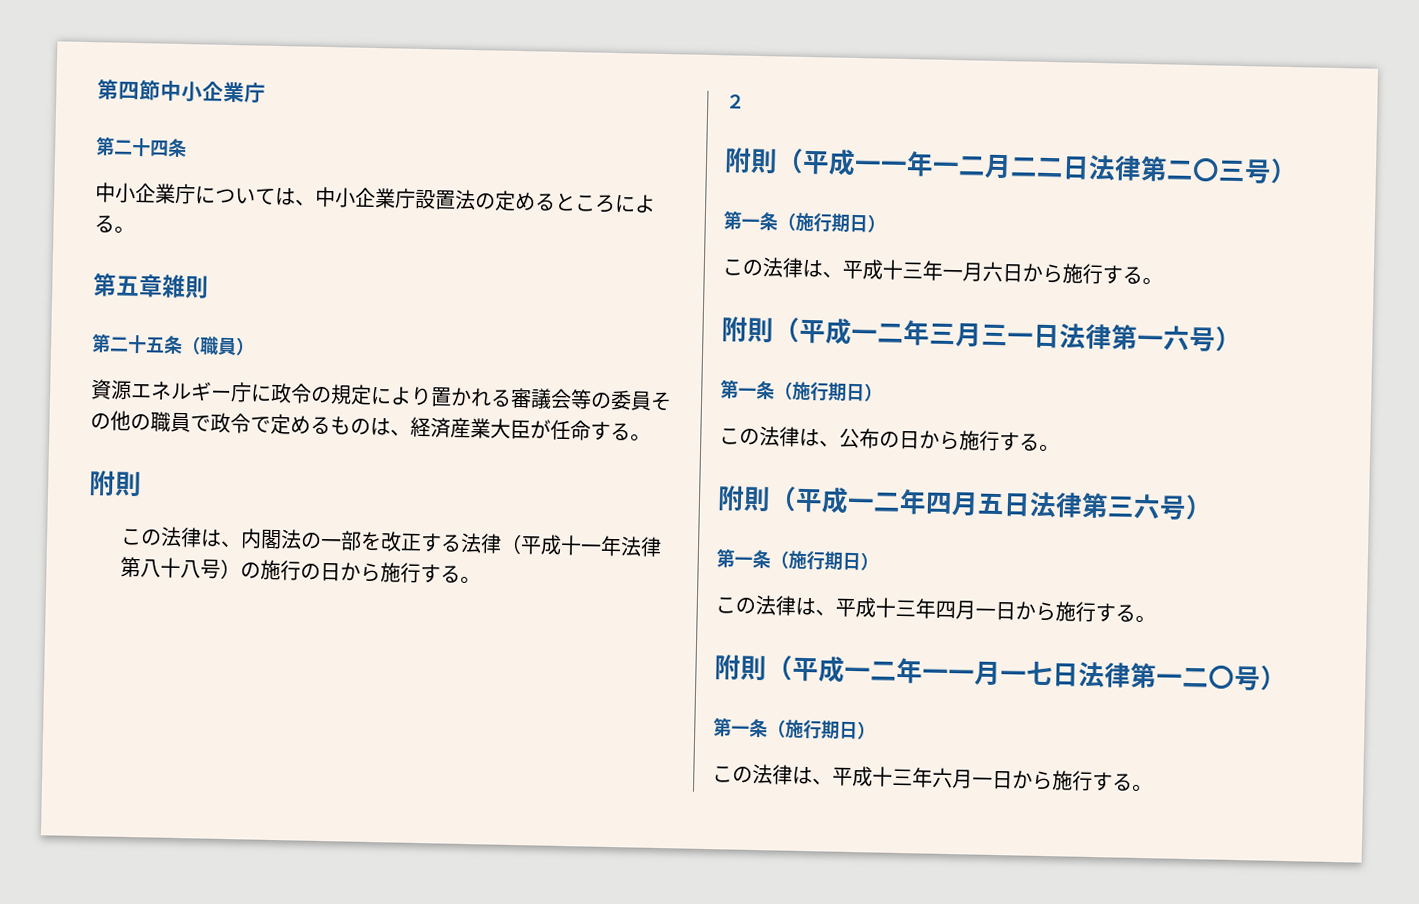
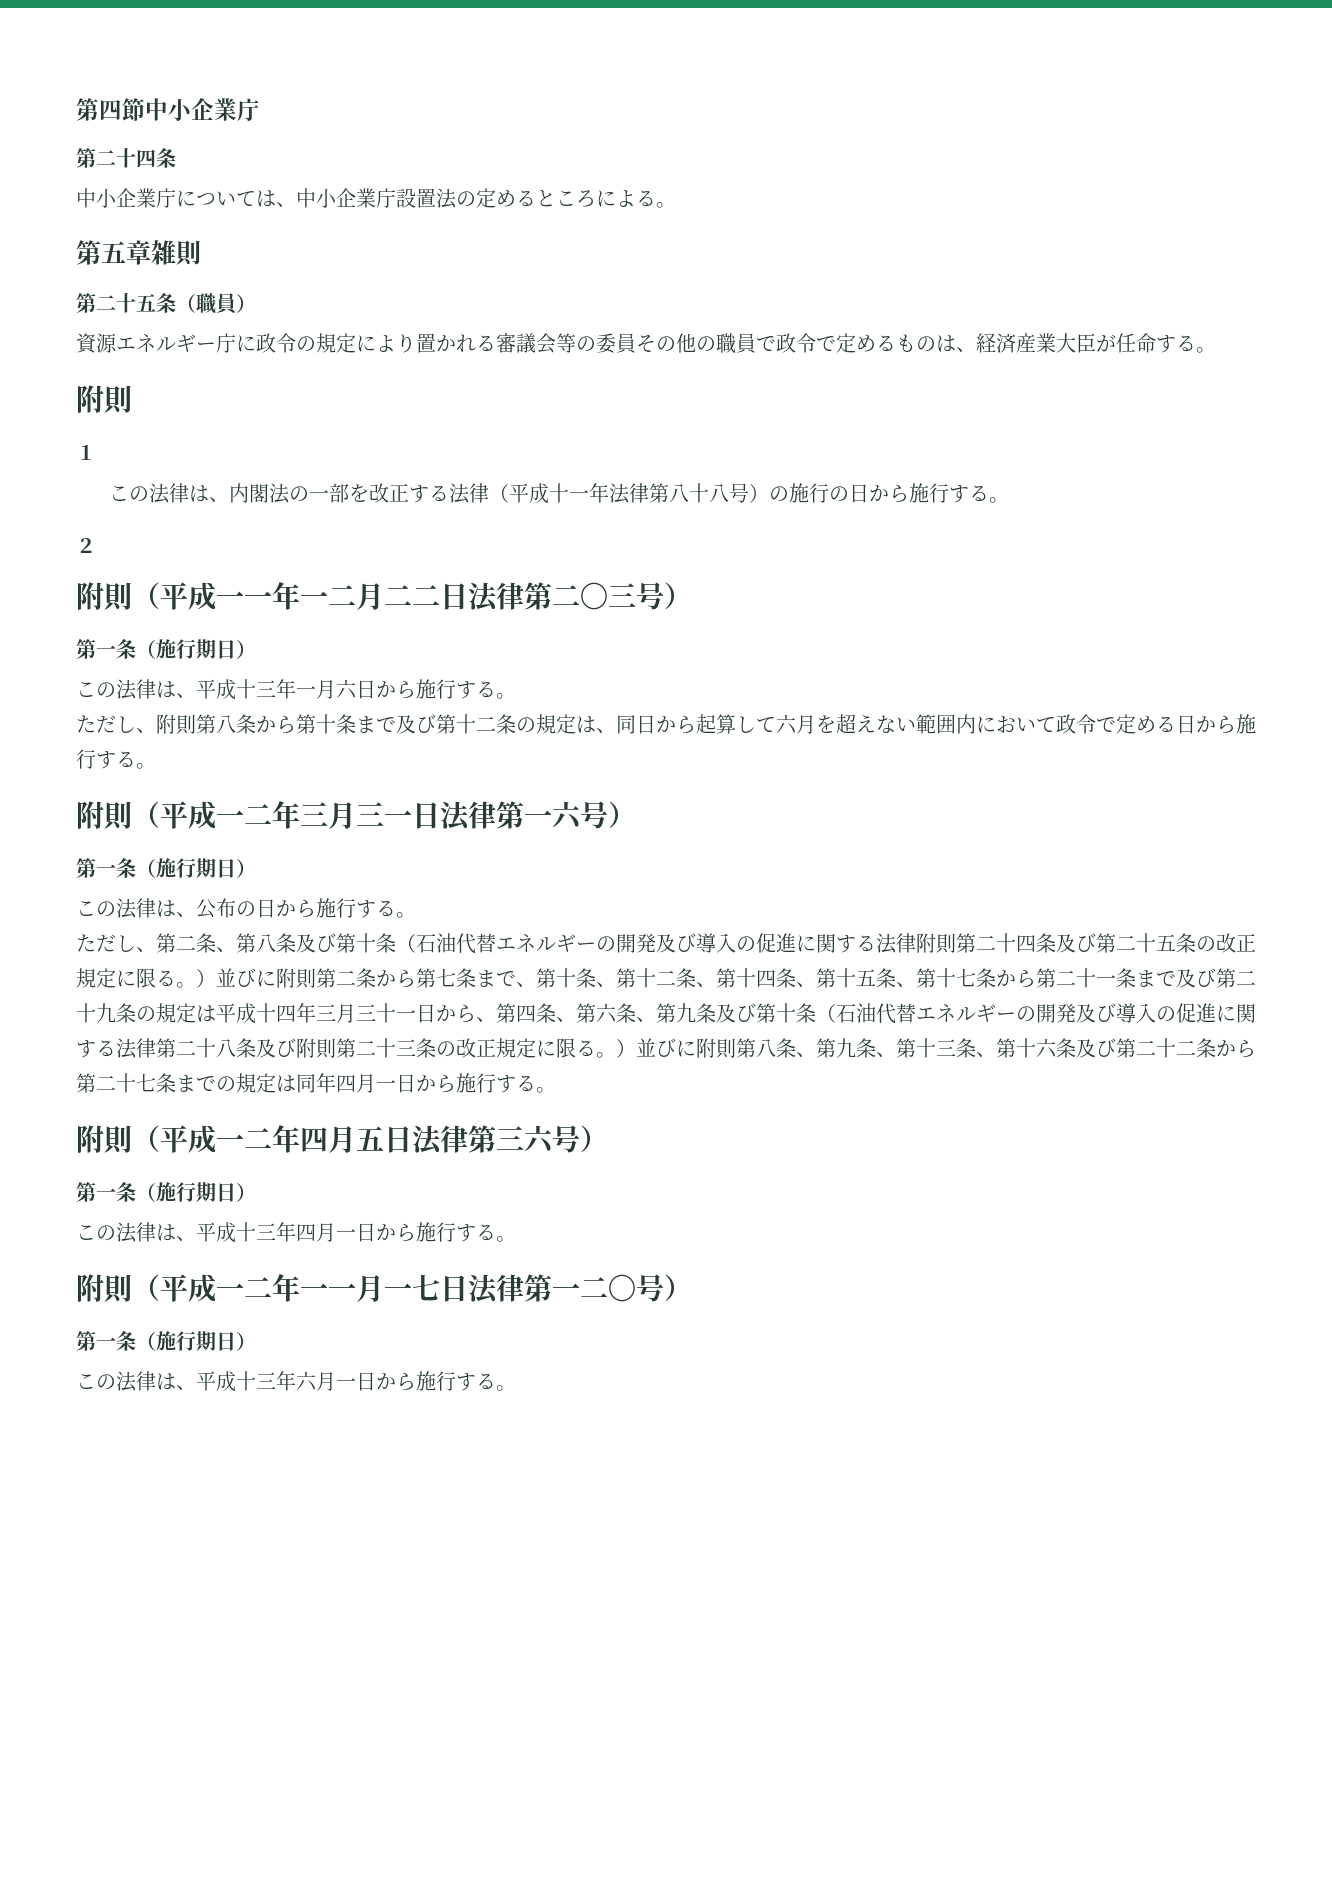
+ １
+ ただし、附則第八条から第十条まで及び第十二条の規定は、同日から起算して六月を超えない範囲内において政令で定める日から施行する。
+ ただし、第二条、第八条及び第十条（石油代替エネルギーの開発及び導入の促進に関する法律附則第二十四条及び第二十五条の改正規定に限る。）並びに附則第二条から第七条まで、第十条、第十二条、第十四条、第十五条、第十七条から第二十一条まで及び第二十九条の規定は平成十四年三月三十一日から、第四条、第六条、第九条及び第十条（石油代替エネルギーの開発及び導入の促進に関する法律第二十八条及び附則第二十三条の改正規定に限る。）並びに附則第八条、第九条、第十三条、第十六条及び第二十二条から第二十七条までの規定は同年四月一日から施行する。

